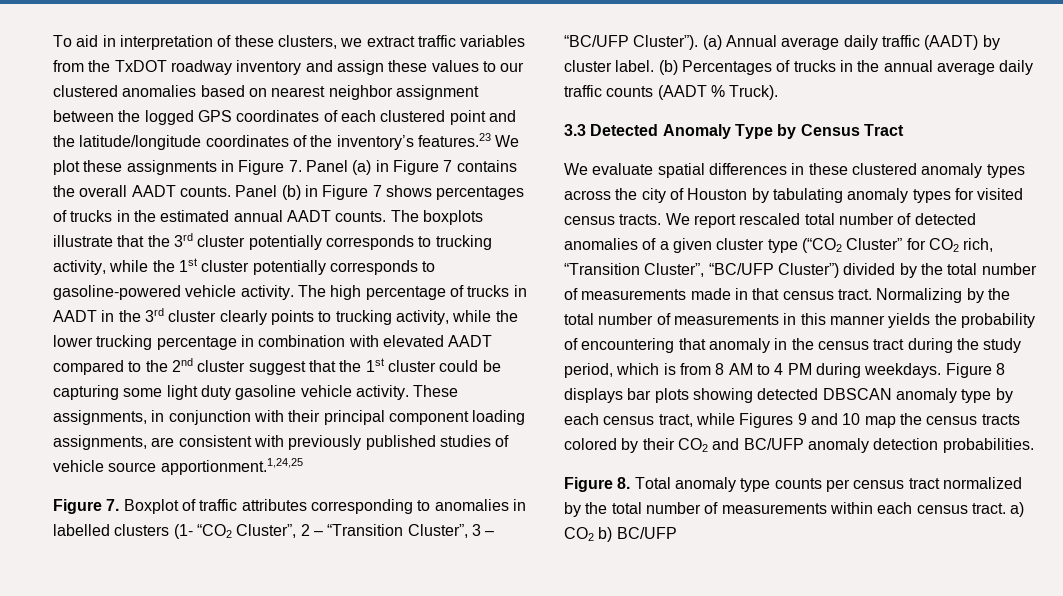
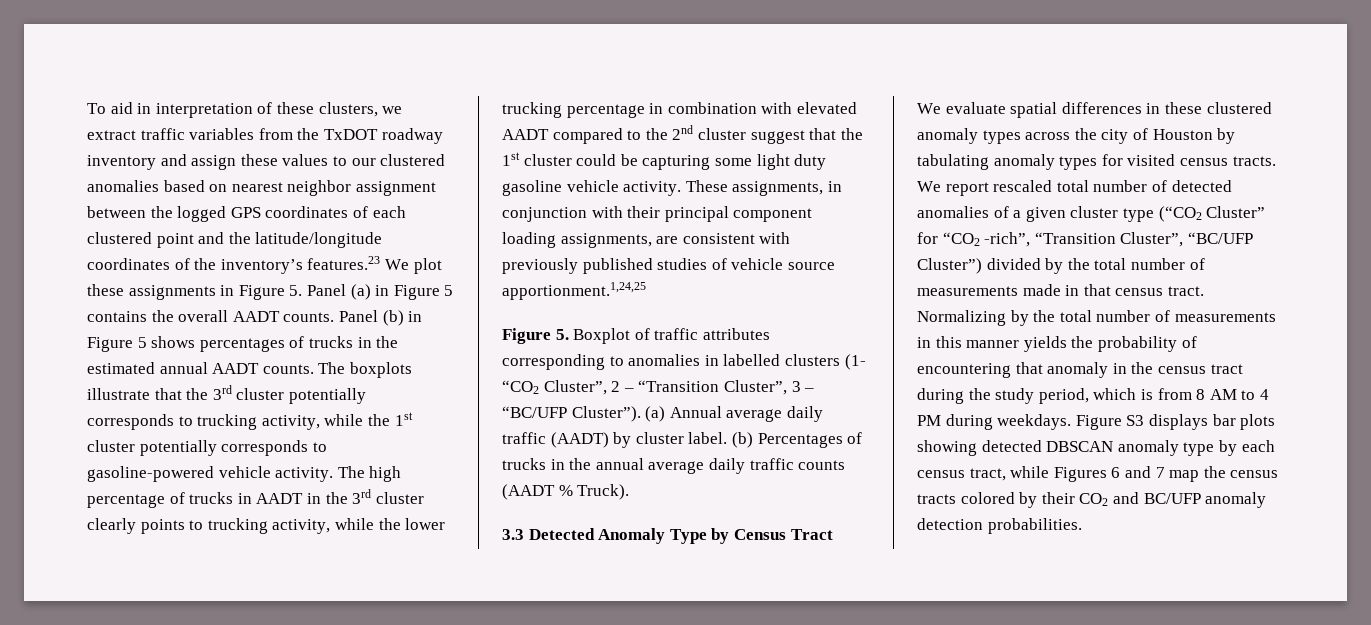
- To aid in interpretation of these clusters, we extract traffic variables from the TxDOT roadway inventory and assign these values to our clustered anomalies based on nearest neighbor assignment between the logged GPS coordinates of each clustered point and the latitude/longitude coordinates of the inventory’s features.23 We plot these assignments in Figure 7. Panel (a) in Figure 7 contains the overall AADT counts.
+ To aid in interpretation of these clusters, we extract traffic variables from the TxDOT roadway inventory and assign these values to our clustered anomalies based on nearest neighbor assignment between the logged GPS coordinates of each clustered point and the latitude/longitude coordinates of the inventory’s features.23 We plot these assignments in Figure 5. Panel (a) in Figure 5 contains the overall AADT counts.
- Panel (b) in Figure 7 shows percentages of trucks in the estimated annual AADT counts.
+ Panel (b) in Figure 5 shows percentages of trucks in the estimated annual AADT counts.
- Figure 7. Boxplot of traffic attributes corresponding to anomalies in labelled clusters (1- “CO2 Cluster”, 2 – “Transition Cluster”, 3 – “BC/UFP Cluster”).
+ Figure 5. Boxplot of traffic attributes corresponding to anomalies in labelled clusters (1- “CO2 Cluster”, 2 – “Transition Cluster”, 3 – “BC/UFP Cluster”).
- We report rescaled total number of detected anomalies of a given cluster type (“CO2 Cluster” for CO2 rich, “Transition Cluster”, “BC/UFP Cluster”) divided by the total number of measurements made in that census tract.
+ We report rescaled total number of detected anomalies of a given cluster type (“CO2 Cluster” for “CO2 -rich”, “Transition Cluster”, “BC/UFP Cluster”) divided by the total number of measurements made in that census tract.
- Figure 8 displays bar plots showing detected DBSCAN anomaly type by each census tract, while Figures 9 and 10 map the census tracts colored by their CO2 and BC/UFP anomaly detection probabilities.
+ Figure S3 displays bar plots showing detected DBSCAN anomaly type by each census tract, while Figures 6 and 7 map the census tracts colored by their CO2 and BC/UFP anomaly detection probabilities.
- Figure 8. Total anomaly type counts per census tract normalized by the total number of measurements within each census tract. a) CO2 b) BC/UFP

